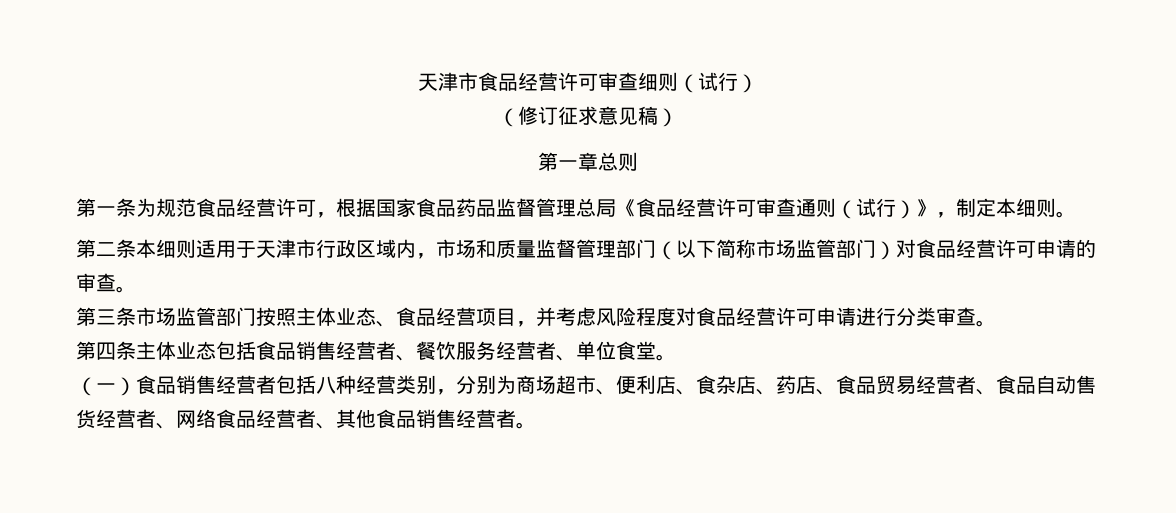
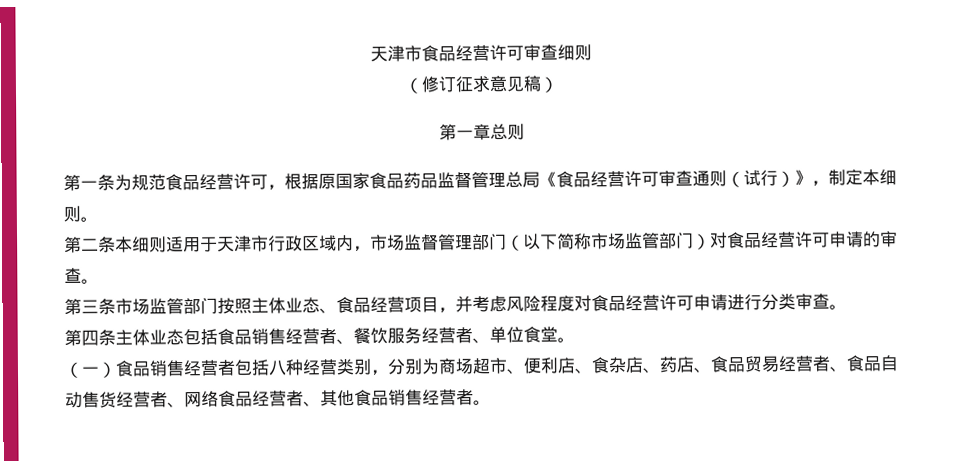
- 天津市食品经营许可审查细则（试行）
+ 天津市食品经营许可审查细则
- 第一条为规范食品经营许可，根据国家食品药品监督管理总局《食品经营许可审查通则（试行）》，制定本细则。
+ 第一条为规范食品经营许可，根据原国家食品药品监督管理总局《食品经营许可审查通则（试行）》，制定本细则。
- 第二条本细则适用于天津市行政区域内，市场和质量监督管理部门（以下简称市场监管部门）对食品经营许可申请的审查。
+ 第二条本细则适用于天津市行政区域内，市场监督管理部门（以下简称市场监管部门）对食品经营许可申请的审查。

